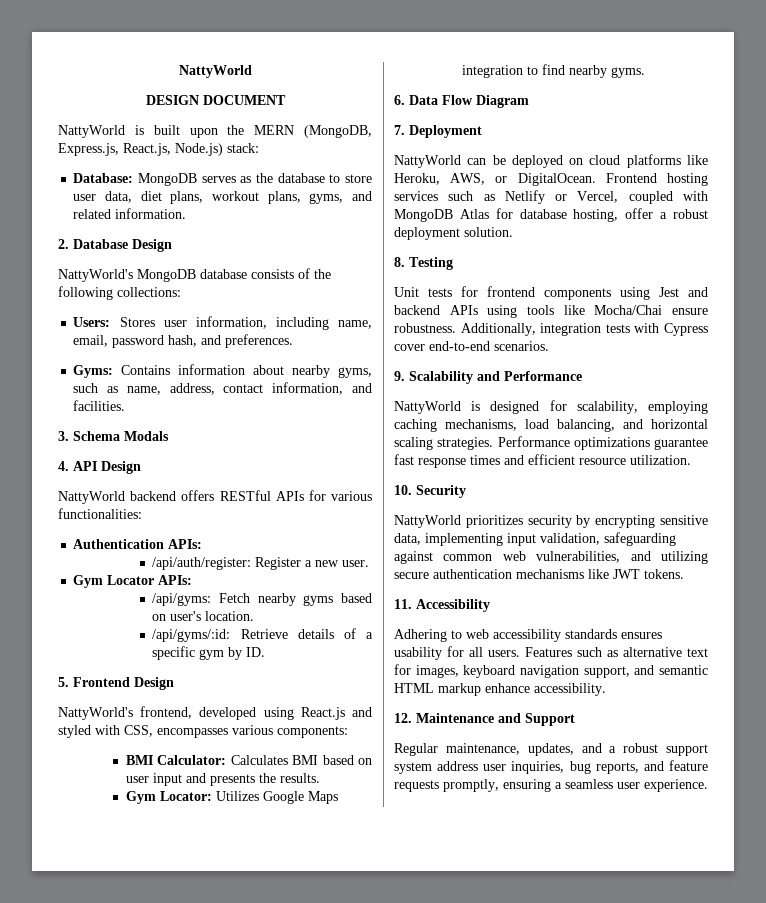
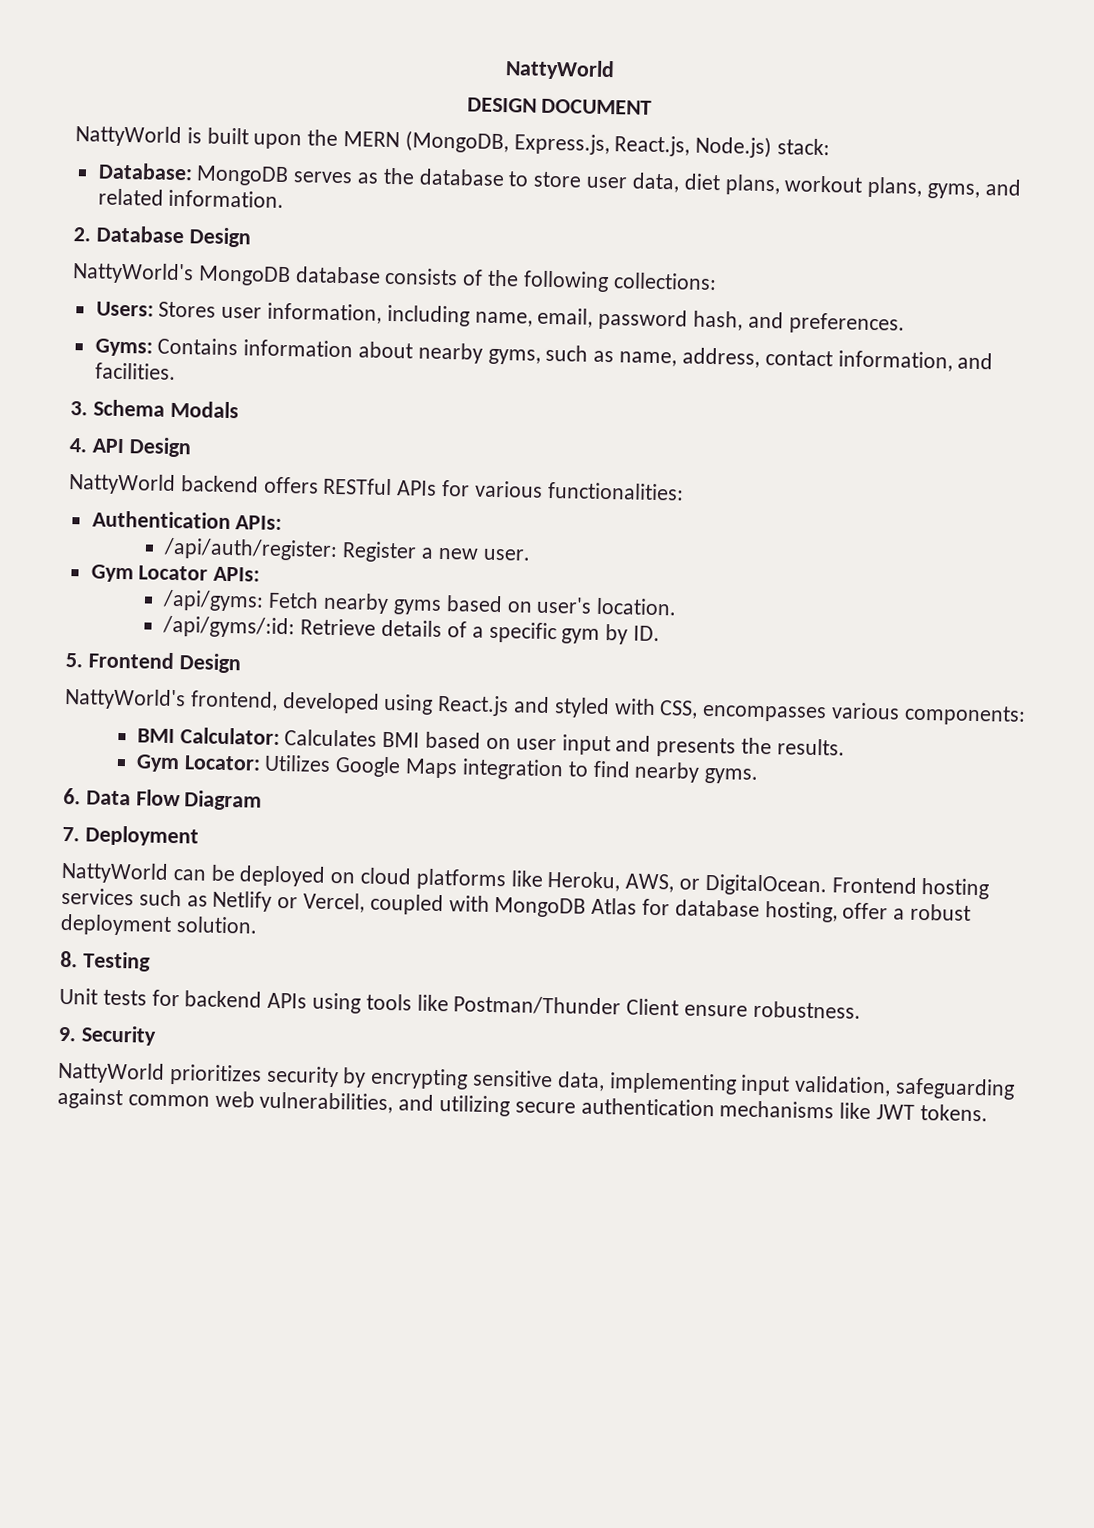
- Unit tests for frontend components using Jest and backend APIs using tools like Mocha/Chai ensure robustness. Additionally, integration tests with Cypress cover end-to-end scenarios.
- 9. Scalability and Performance
- NattyWorld is designed for scalability, employing caching mechanisms, load balancing, and horizontal scaling strategies. Performance optimizations guarantee fast response times and efficient resource utilization.
- 10. Security
+ Unit tests for backend APIs using tools like Postman/Thunder Client ensure robustness.
+ 9. Security
- 11. Accessibility
- Adhering to web accessibility standards ensures usability for all users. Features such as alternative text for images, keyboard navigation support, and semantic HTML markup enhance accessibility.
- 12. Maintenance and Support
- Regular maintenance, updates, and a robust support system address user inquiries, bug reports, and feature requests promptly, ensuring a seamless user experience.

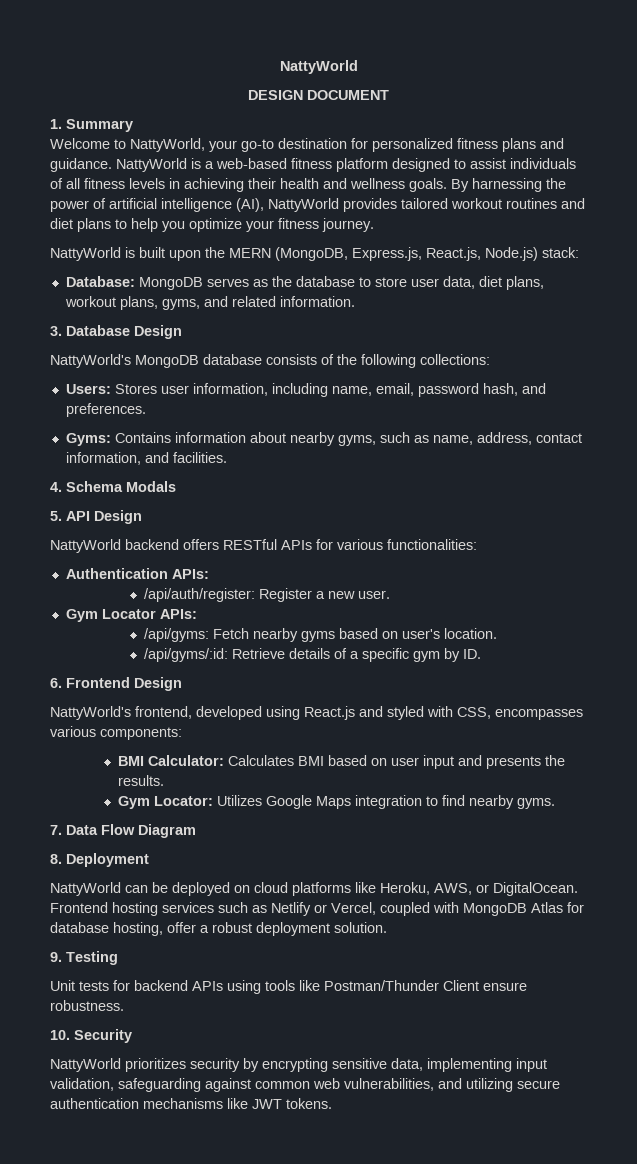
+ 1. Summary
+ Welcome to NattyWorld, your go-to destination for personalized fitness plans and guidance. NattyWorld is a web-based fitness platform designed to assist individuals of all fitness levels in achieving their health and wellness goals. By harnessing the power of artificial intelligence (AI), NattyWorld provides tailored workout routines and diet plans to help you optimize your fitness journey.
- 2. Database Design
+ 3. Database Design
- 3. Schema Modals
+ 4. Schema Modals
- 4. API Design
+ 5. API Design
- 5. Frontend Design
+ 6. Frontend Design
- 6. Data Flow Diagram
+ 7. Data Flow Diagram
- 7. Deployment
+ 8. Deployment
- 8. Testing
+ 9. Testing
- 9. Security
+ 10. Security

